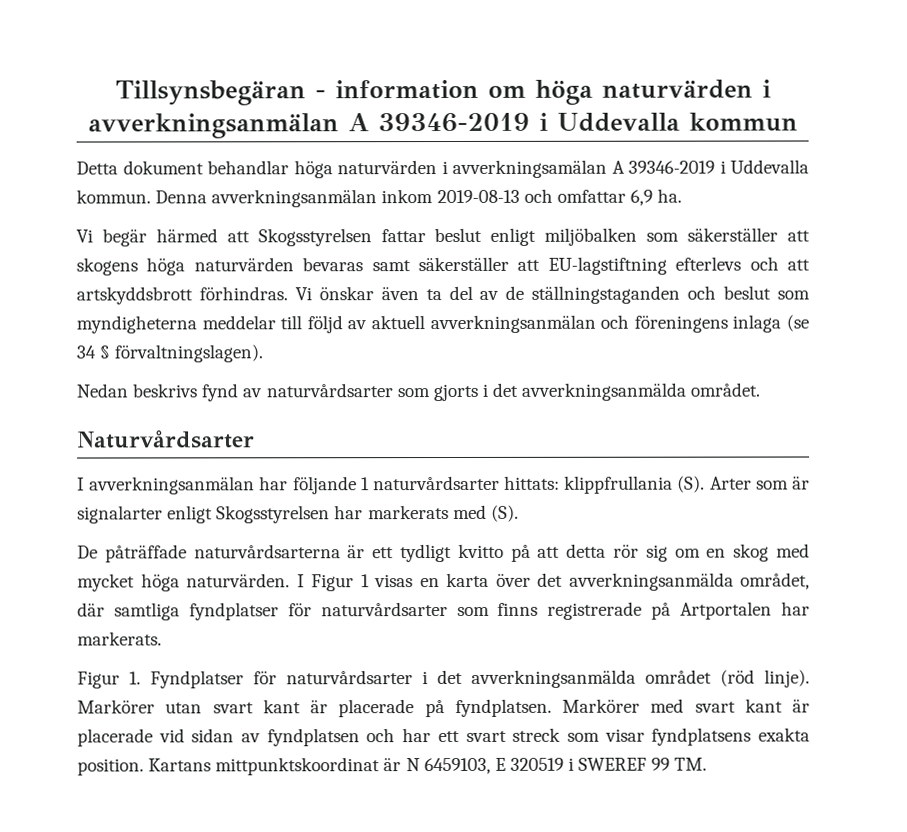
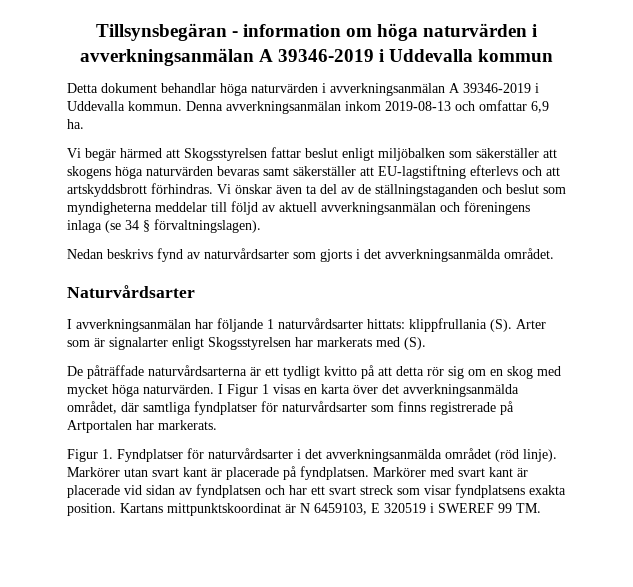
- Detta dokument behandlar höga naturvärden i avverkningsamälan A 39346-2019 i Uddevalla kommun.
+ Detta dokument behandlar höga naturvärden i avverkningsanmälan A 39346-2019 i Uddevalla kommun.

